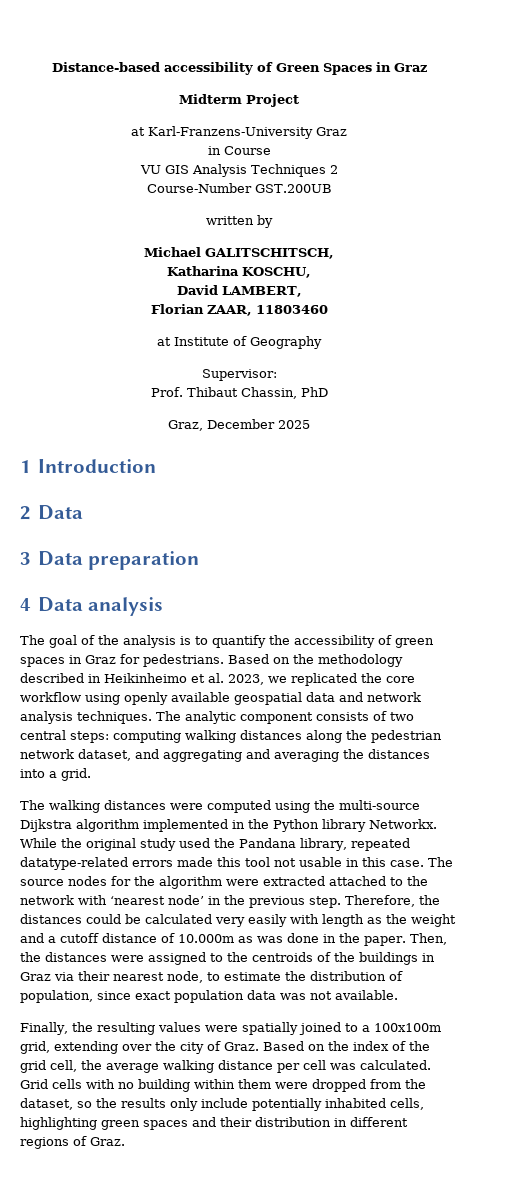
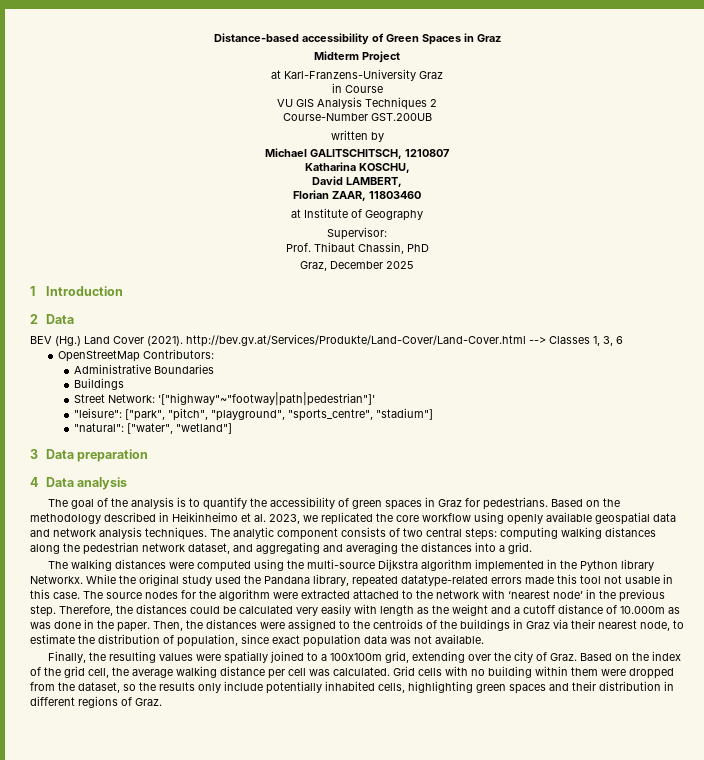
- Michael GALITSCHITSCH,
+ Michael GALITSCHITSCH, 1210807
+ BEV (Hg.) Land Cover (2021). http://bev.gv.at/Services/Produkte/Land-Cover/Land-Cover.html --> Classes 1, 3, 6
+ OpenStreetMap Contributors:
+ Administrative Boundaries
+ Buildings
+ Street Network: '["highway"~"footway|path|pedestrian"]'
+ "leisure": ["park", "pitch", "playground", "sports_centre", "stadium"]
+ "natural": ["water", "wetland"]

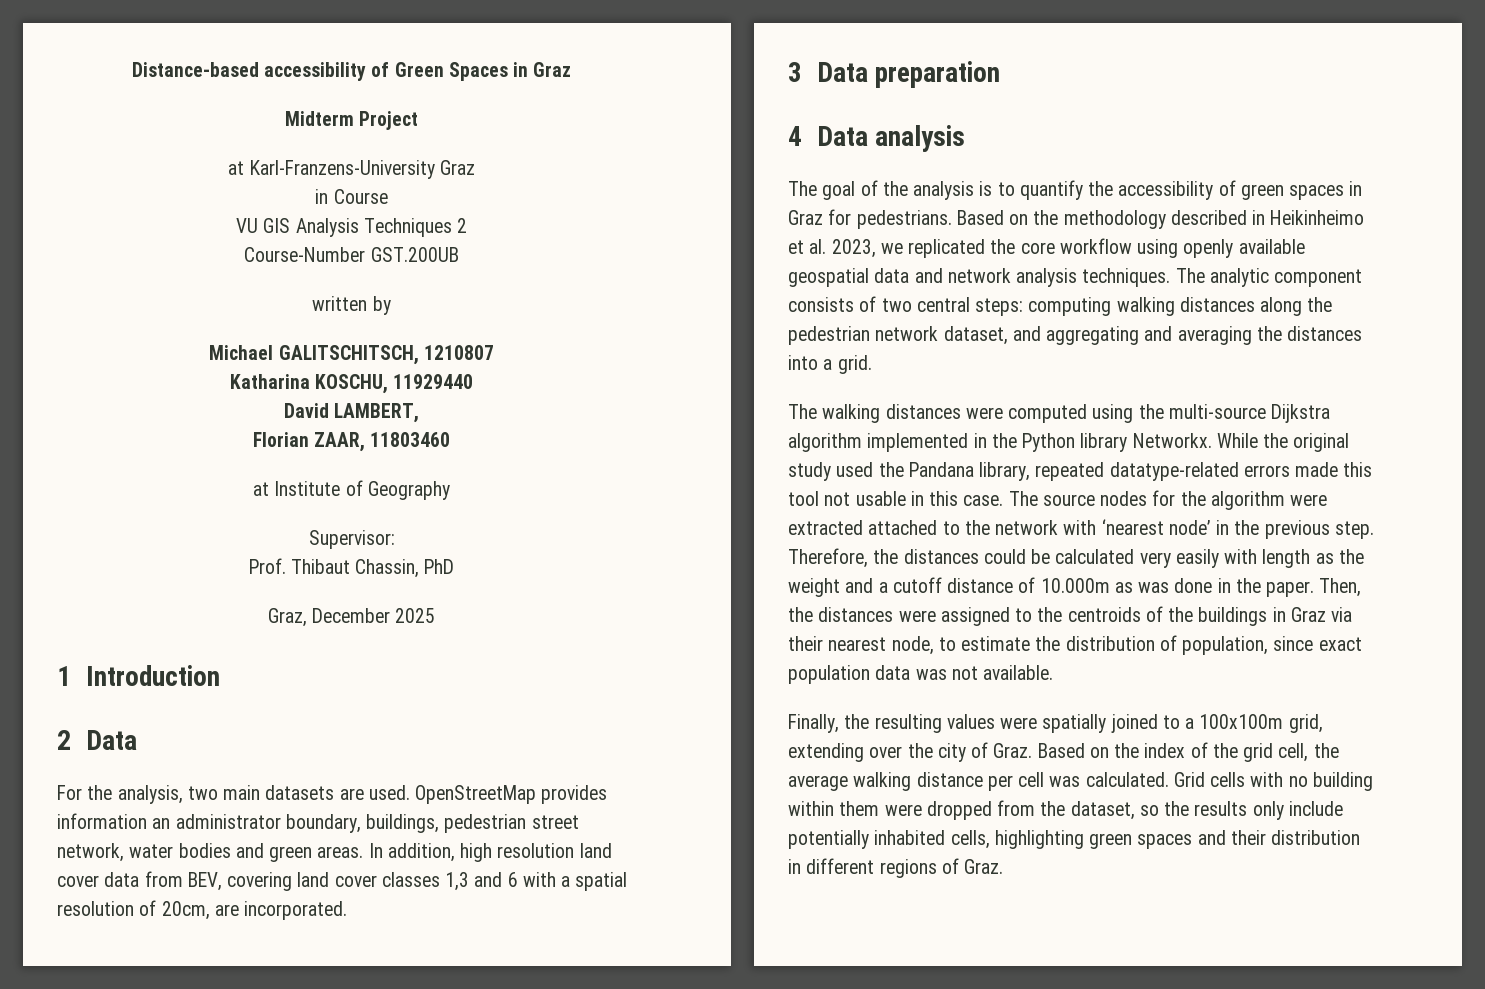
- Katharina KOSCHU,
+ Katharina KOSCHU, 11929440
- BEV (Hg.) Land Cover (2021). http://bev.gv.at/Services/Produkte/Land-Cover/Land-Cover.html --> Classes 1, 3, 6
- OpenStreetMap Contributors:
- Administrative Boundaries
- Buildings
- Street Network: '["highway"~"footway|path|pedestrian"]'
- "leisure": ["park", "pitch", "playground", "sports_centre", "stadium"]
- "natural": ["water", "wetland"]
+ For the analysis, two main datasets are used. OpenStreetMap provides information an administrator boundary, buildings, pedestrian street network, water bodies and green areas. In addition, high resolution land cover data from BEV, covering land cover classes 1,3 and 6 with a spatial resolution of 20cm, are incorporated.

